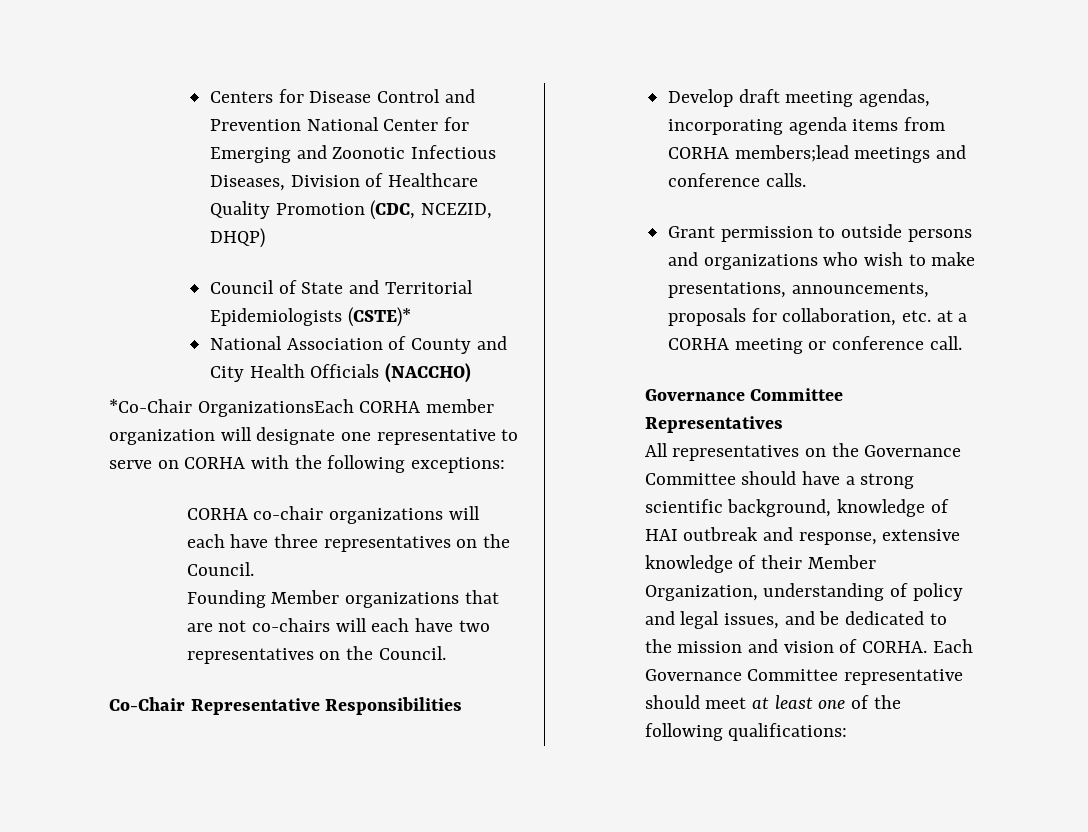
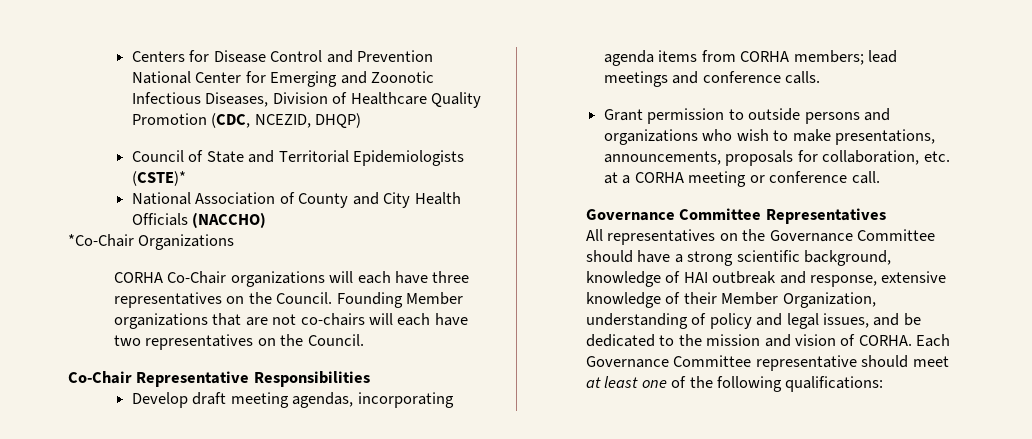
- *Co-Chair OrganizationsEach CORHA member organization will designate one representative to serve on CORHA with the following exceptions:
- CORHA co-chair organizations will each have three representatives on the Council.
- Founding Member organizations that are not co-chairs will each have two representatives on the Council.
+ *Co-Chair Organizations
+ CORHA Co-Chair organizations will each have three representatives on the Council. Founding Member organizations that are not co-chairs will each have two representatives on the Council.
- Develop draft meeting agendas, incorporating agenda items from CORHA members;lead meetings and conference calls.
+ Develop draft meeting agendas, incorporating agenda items from CORHA members; lead meetings and conference calls.

